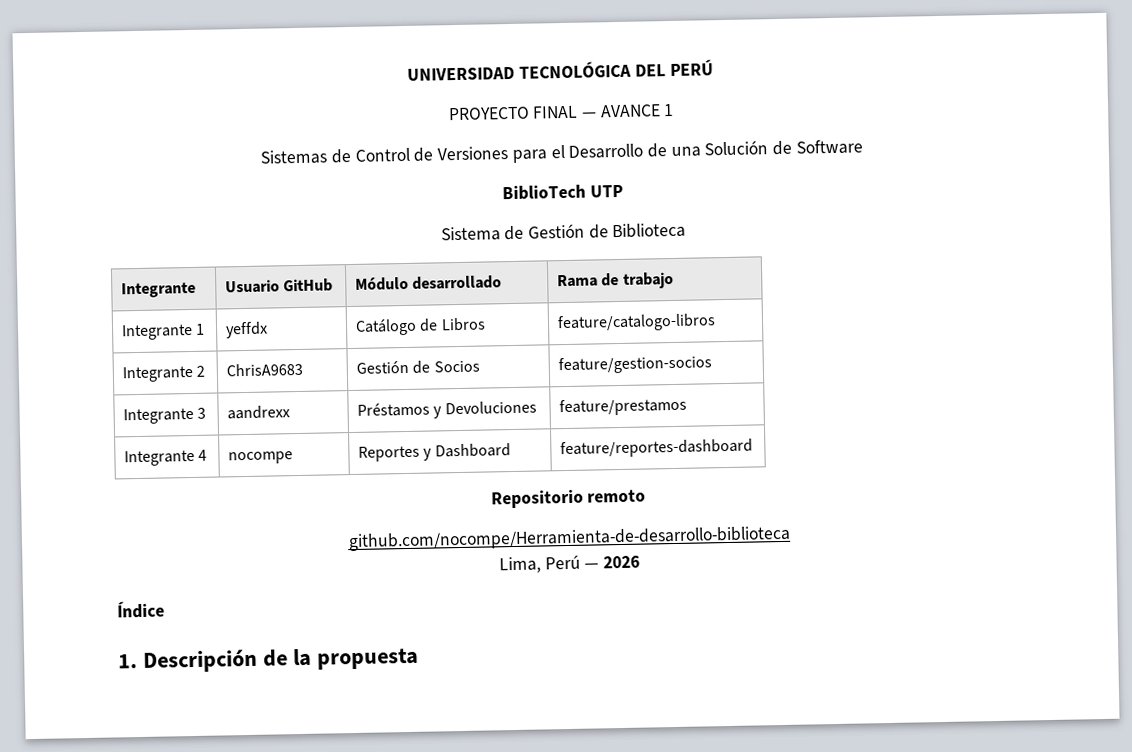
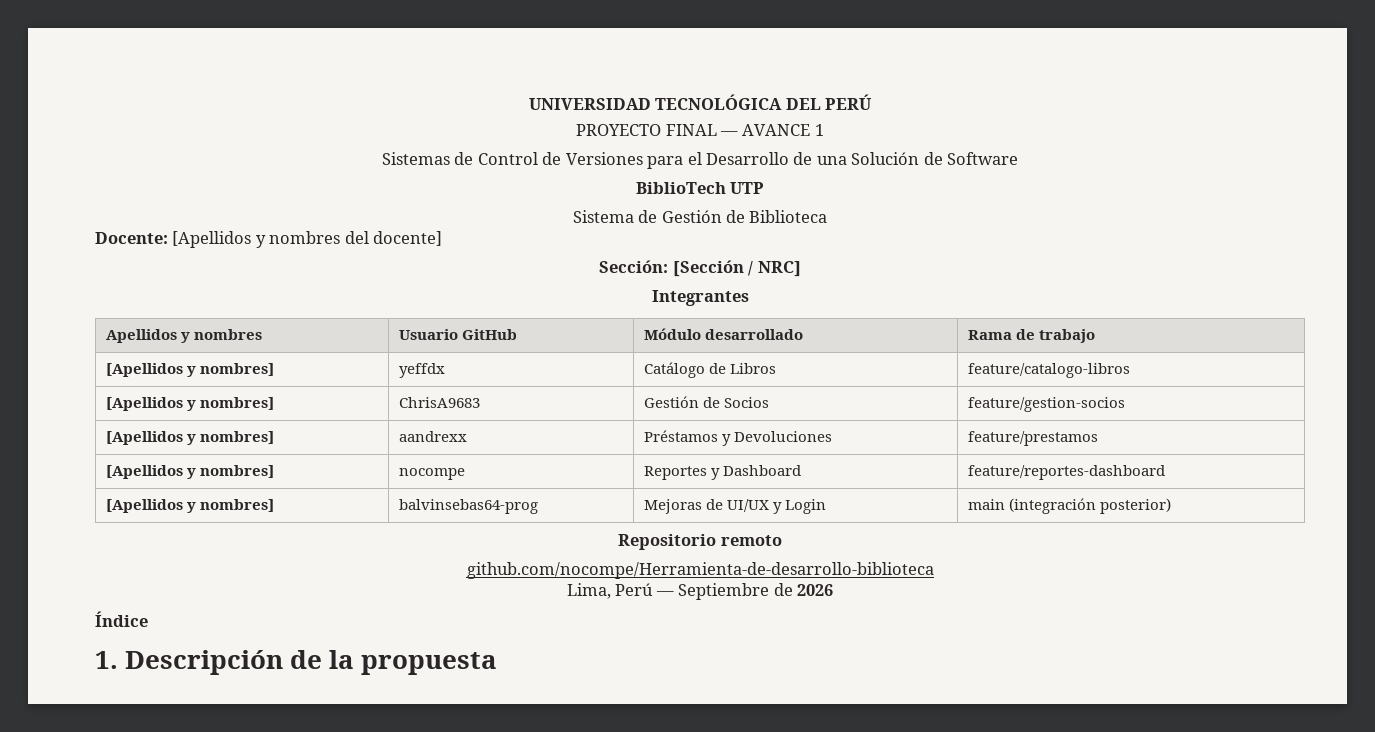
- Integrante | Usuario GitHub | Módulo desarrollado | Rama de trabajo
+ Docente: [Apellidos y nombres del docente]
+ Sección: [Sección / NRC]
+ Integrantes
+ Apellidos y nombres | Usuario GitHub | Módulo desarrollado | Rama de trabajo
- Integrante 1 | yeffdx | Catálogo de Libros | feature/catalogo-libros
+ [Apellidos y nombres] | yeffdx | Catálogo de Libros | feature/catalogo-libros
- Integrante 2 | ChrisA9683 | Gestión de Socios | feature/gestion-socios
+ [Apellidos y nombres] | ChrisA9683 | Gestión de Socios | feature/gestion-socios
- Integrante 3 | aandrexx | Préstamos y Devoluciones | feature/prestamos
+ [Apellidos y nombres] | aandrexx | Préstamos y Devoluciones | feature/prestamos
- Integrante 4 | nocompe | Reportes y Dashboard | feature/reportes-dashboard
+ [Apellidos y nombres] | nocompe | Reportes y Dashboard | feature/reportes-dashboard
+ [Apellidos y nombres] | balvinsebas64-prog | Mejoras de UI/UX y Login | main (integración posterior)
- Lima, Perú — 2026
+ Lima, Perú — Septiembre de 2026

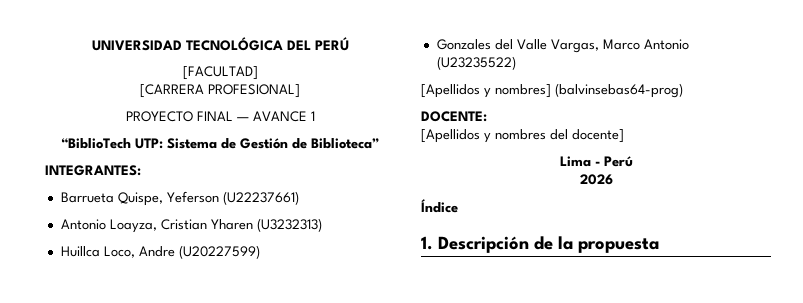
+ [FACULTAD]
+ [CARRERA PROFESIONAL]
- Sistemas de Control de Versiones para el Desarrollo de una Solución de Software
- BiblioTech UTP
- Sistema de Gestión de Biblioteca
- Docente: [Apellidos y nombres del docente]
+ “BiblioTech UTP: Sistema de Gestión de Biblioteca”
+ INTEGRANTES:
+ Barrueta Quispe, Yeferson (U22237661)
+ Antonio Loayza, Cristian Yharen (U3232313)
+ Huillca Loco, Andre (U20227599)
+ Gonzales del Valle Vargas, Marco Antonio (U23235522)
+ [Apellidos y nombres] (balvinsebas64-prog)
+ DOCENTE:
+ [Apellidos y nombres del docente]
- Sección: [Sección / NRC]
- Integrantes
- Apellidos y nombres | Usuario GitHub | Módulo desarrollado | Rama de trabajo
- [Apellidos y nombres] | yeffdx | Catálogo de Libros | feature/catalogo-libros
- [Apellidos y nombres] | ChrisA9683 | Gestión de Socios | feature/gestion-socios
- [Apellidos y nombres] | aandrexx | Préstamos y Devoluciones | feature/prestamos
- [Apellidos y nombres] | nocompe | Reportes y Dashboard | feature/reportes-dashboard
- [Apellidos y nombres] | balvinsebas64-prog | Mejoras de UI/UX y Login | main (integración posterior)
- Repositorio remoto
- github.com/nocompe/Herramienta-de-desarrollo-biblioteca
- Lima, Perú — Septiembre de 2026
+ Lima - Perú
+ 2026

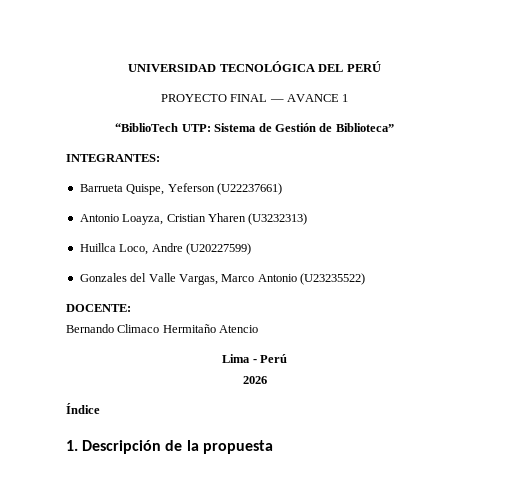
- [FACULTAD]
- [CARRERA PROFESIONAL]
- [Apellidos y nombres] (balvinsebas64-prog)
  DOCENTE:
- [Apellidos y nombres del docente]
+ Bernando Climaco Hermitaño Atencio

